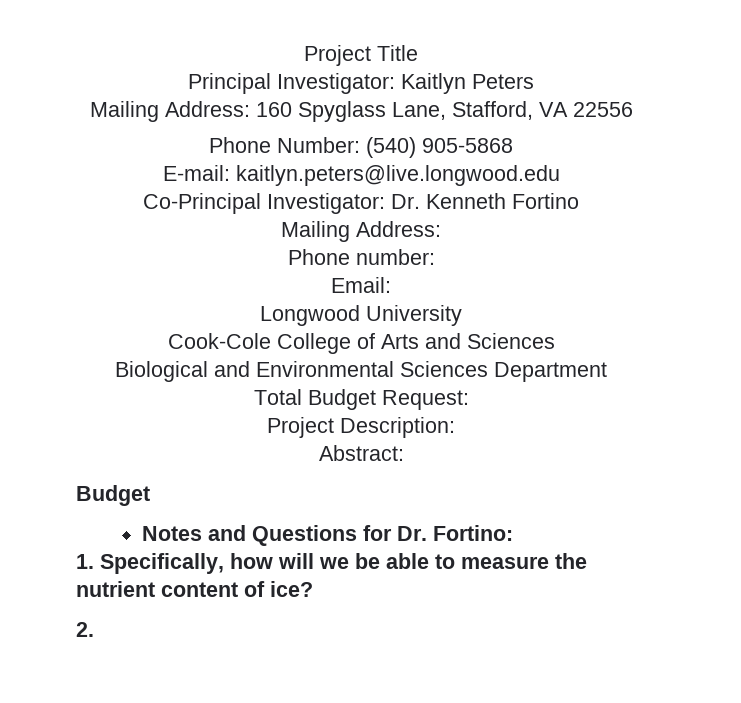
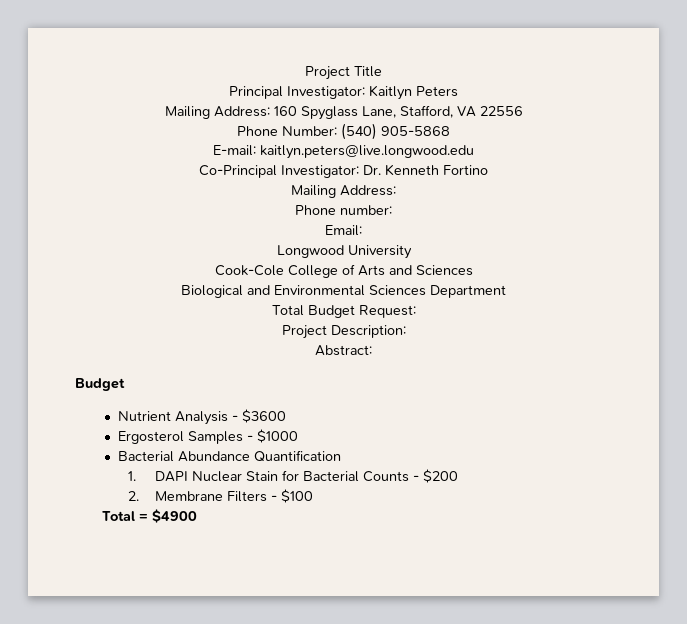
- Notes and Questions for Dr. Fortino:
- 1. Specifically, how will we be able to measure the nutrient content of ice?
- 2.
+ Nutrient Analysis - $3600
+ Ergosterol Samples - $1000
+ Bacterial Abundance Quantification
+ 1. DAPI Nuclear Stain for Bacterial Counts - $200
+ 2. Membrane Filters - $100
+ Total = $4900

